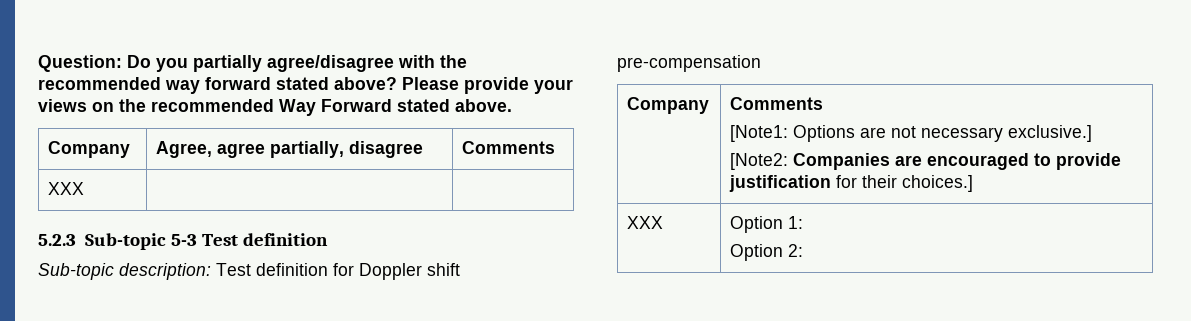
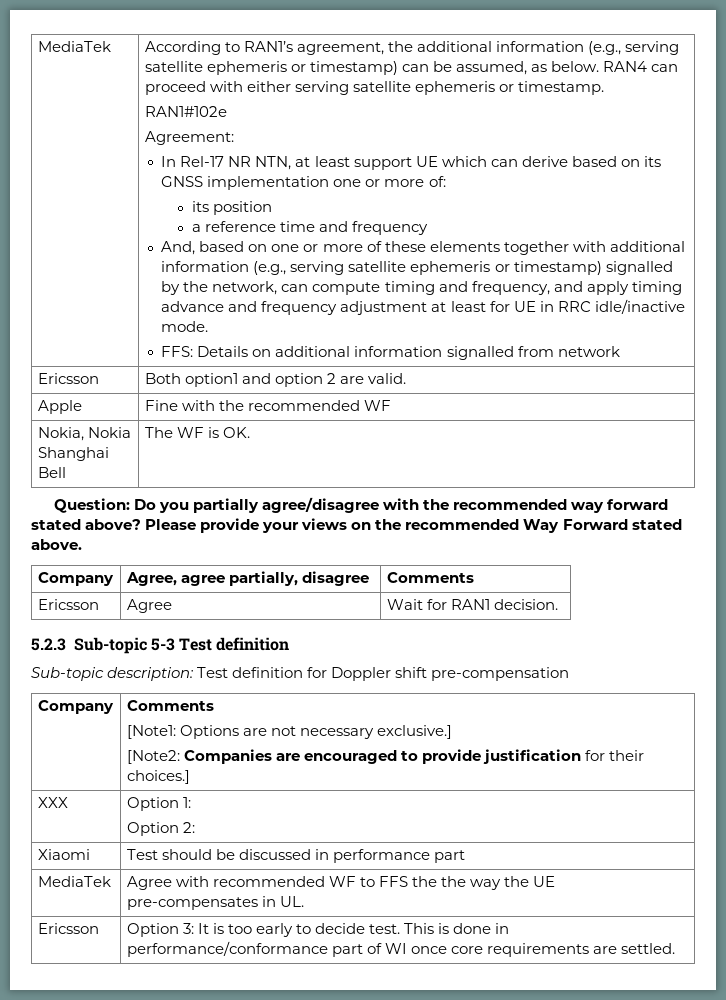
+ MediaTek | According to RAN1’s agreement, the additional information (e.g., serving satellite ephemeris or timestamp) can be assumed, as below. RAN4 can proceed with either serving satellite ephemeris or timestamp.
+ RAN1#102e
+ Agreement:
+ In Rel-17 NR NTN, at least support UE which can derive based on its GNSS implementation one or more of:
+ its position
+ a reference time and frequency
+ And, based on one or more of these elements together with additional information (e.g., serving satellite ephemeris or timestamp) signalled by the network, can compute timing and frequency, and apply timing advance and frequency adjustment at least for UE in RRC idle/inactive mode.
+ FFS: Details on additional information signalled from network
+ Ericsson | Both option1 and option 2 are valid.
+ Apple | Fine with the recommended WF
+ Nokia, Nokia Shanghai Bell | The WF is OK.
- XXX | |
+ Ericsson | Agree | Wait for RAN1 decision.
+ Xiaomi | Test should be discussed in performance part
+ MediaTek | Agree with recommended WF to FFS the the way the UE pre-compensates in UL.
+ Ericsson | Option 3: It is too early to decide test. This is done in performance/conformance part of WI once core requirements are settled.

